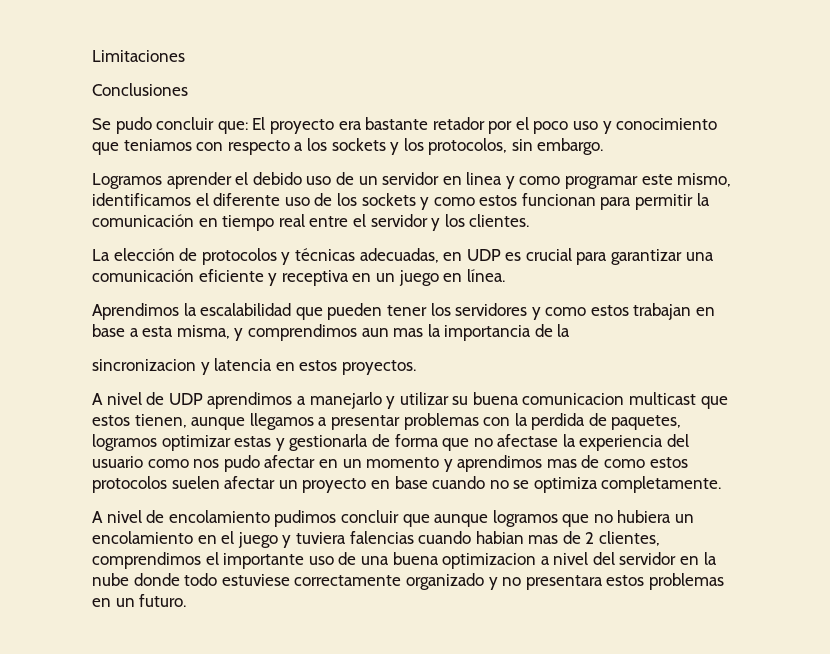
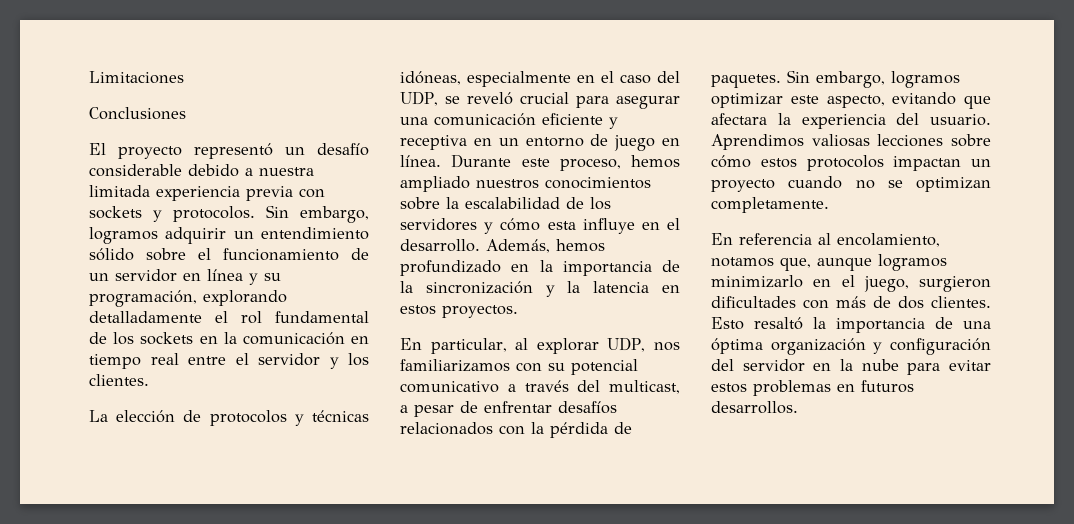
- Se pudo concluir que: El proyecto era bastante retador por el poco uso y conocimiento que teniamos con respecto a los sockets y los protocolos, sin embargo.
- Logramos aprender el debido uso de un servidor en linea y como programar este mismo, identificamos el diferente uso de los sockets y como estos funcionan para permitir la comunicación en tiempo real entre el servidor y los clientes.
+ El proyecto representó un desafío considerable debido a nuestra limitada experiencia previa con sockets y protocolos. Sin embargo, logramos adquirir un entendimiento sólido sobre el funcionamiento de un servidor en línea y su programación, explorando detalladamente el rol fundamental de los sockets en la comunicación en tiempo real entre el servidor y los clientes.
- La elección de protocolos y técnicas adecuadas, en UDP es crucial para garantizar una comunicación eficiente y receptiva en un juego en línea.
- Aprendimos la escalabilidad que pueden tener los servidores y como estos trabajan en base a esta misma, y comprendimos aun mas la importancia de la
- sincronizacion y latencia en estos proyectos.
+ La elección de protocolos y técnicas idóneas, especialmente en el caso del UDP, se reveló crucial para asegurar una comunicación eficiente y receptiva en un entorno de juego en línea. Durante este proceso, hemos ampliado nuestros conocimientos sobre la escalabilidad de los servidores y cómo esta influye en el desarrollo. Además, hemos profundizado en la importancia de la sincronización y la latencia en estos proyectos.
- A nivel de UDP aprendimos a manejarlo y utilizar su buena comunicacion multicast que estos tienen, aunque llegamos a presentar problemas con la perdida de paquetes, logramos optimizar estas y gestionarla de forma que no afectase la experiencia del usuario como nos pudo afectar en un momento y aprendimos mas de como estos protocolos suelen afectar un proyecto en base cuando no se optimiza completamente.
+ En particular, al explorar UDP, nos familiarizamos con su potencial comunicativo a través del multicast, a pesar de enfrentar desafíos relacionados con la pérdida de paquetes. Sin embargo, logramos optimizar este aspecto, evitando que afectara la experiencia del usuario. Aprendimos valiosas lecciones sobre cómo estos protocolos impactan un proyecto cuando no se optimizan completamente.
- A nivel de encolamiento pudimos concluir que aunque logramos que no hubiera un encolamiento en el juego y tuviera falencias cuando habian mas de 2 clientes, comprendimos el importante uso de una buena optimizacion a nivel del servidor en la nube donde todo estuviese correctamente organizado y no presentara estos problemas en un futuro.
+ En referencia al encolamiento, notamos que, aunque logramos minimizarlo en el juego, surgieron dificultades con más de dos clientes. Esto resaltó la importancia de una óptima organización y configuración del servidor en la nube para evitar estos problemas en futuros desarrollos.

